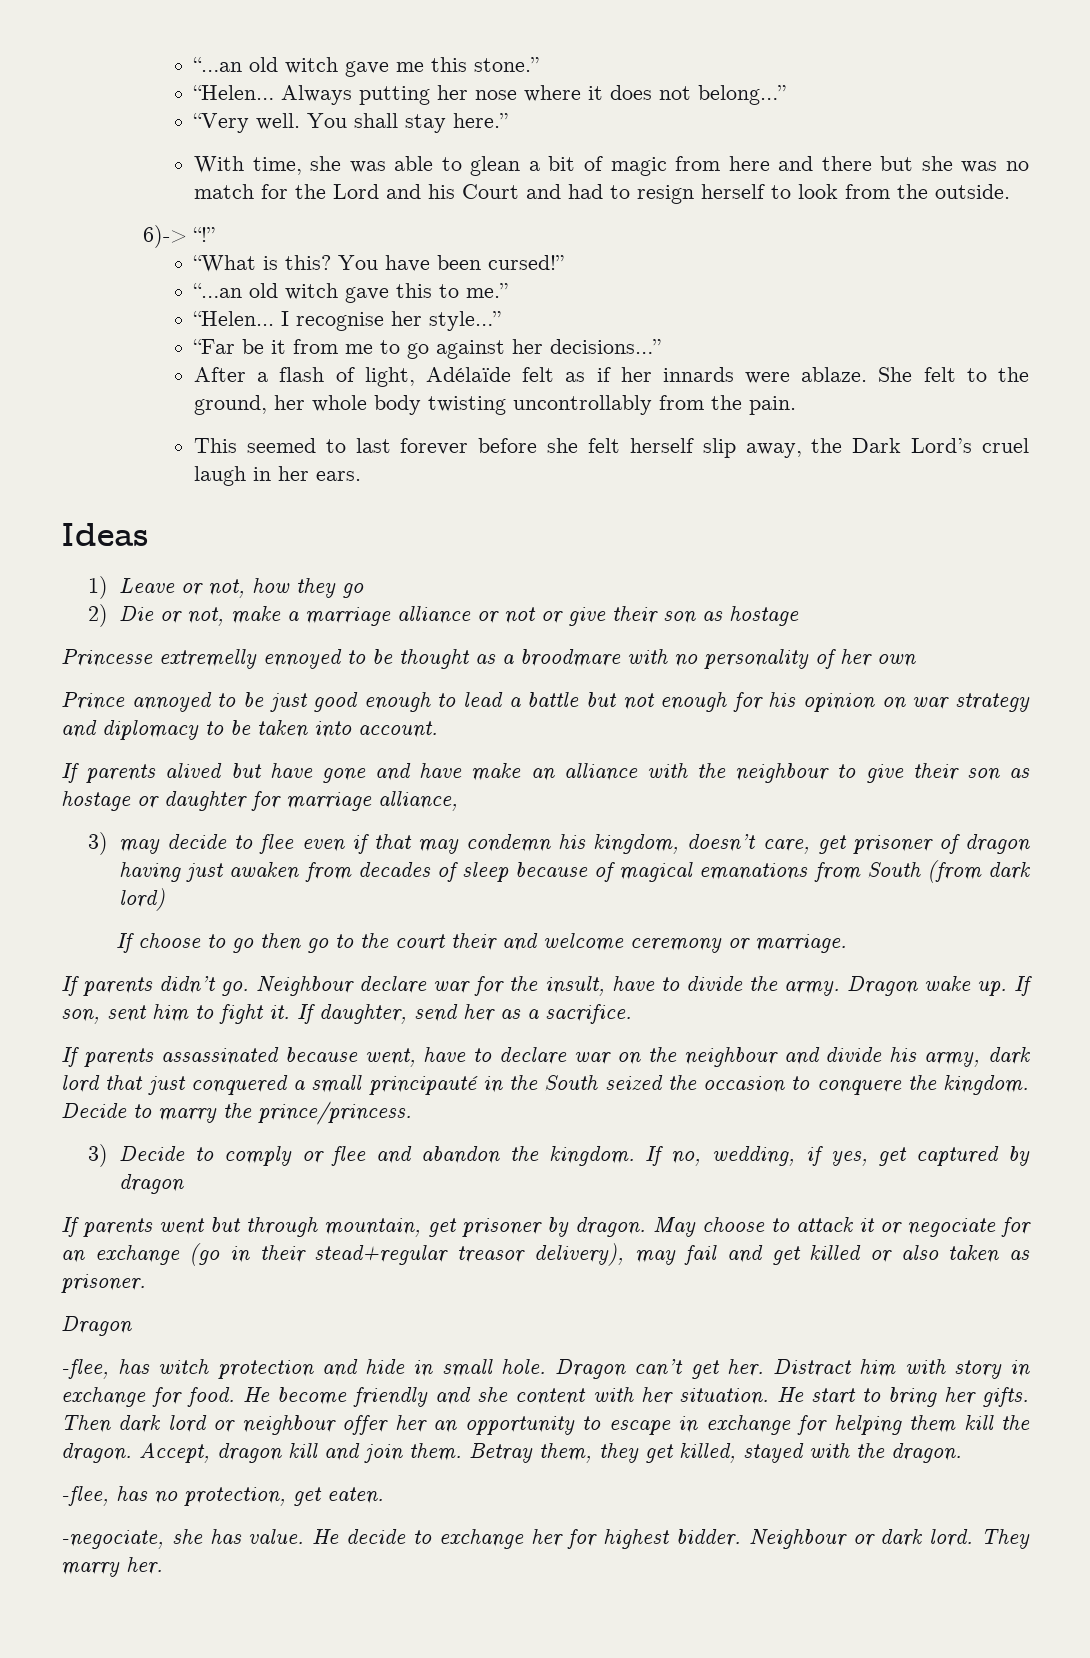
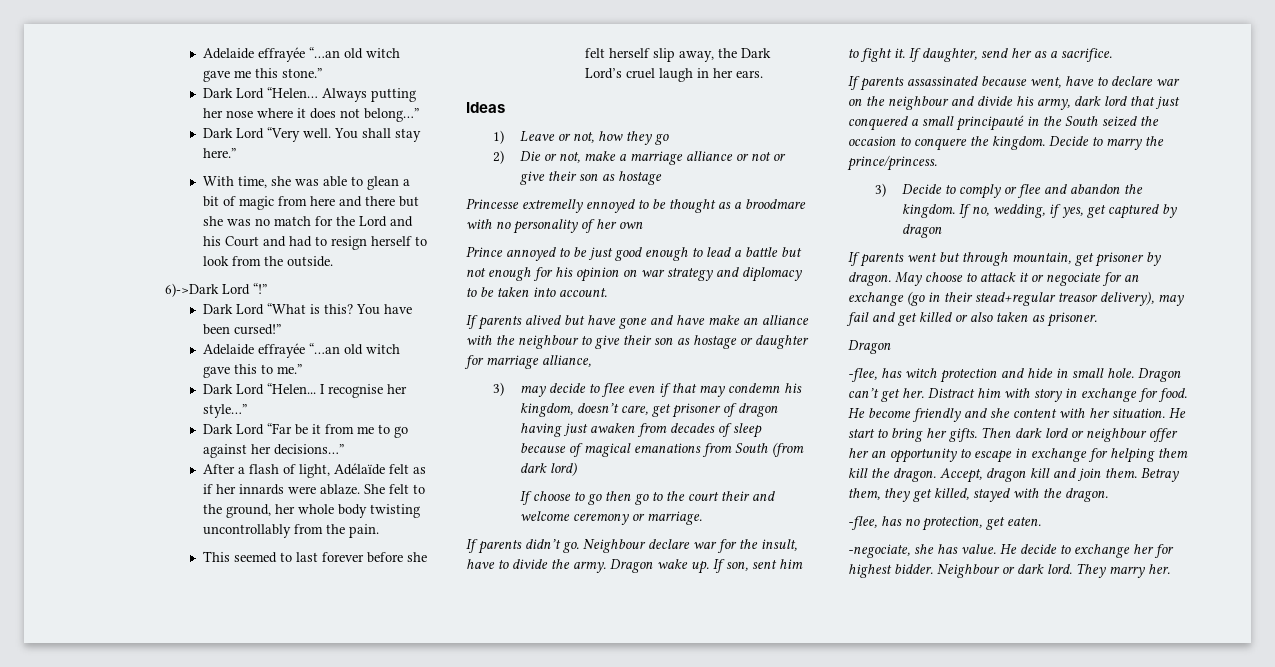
- “…an old witch gave me this stone.”
- “Helen…
+ Adelaide effrayée “…an old witch gave me this stone.”
+ Dark Lord “Helen…
- “Very well.
+ Dark Lord “Very well.
- 6)-> “!”
+ 6)->Dark Lord “!”
- “What is this?
+ Dark Lord “What is this?
- “…an old witch gave this to me.”
- “Helen...
+ Adelaide effrayée “…an old witch gave this to me.”
+ Dark Lord “Helen...
- “Far be it from me to go against her decisions…”
+ Dark Lord “Far be it from me to go against her decisions…”

